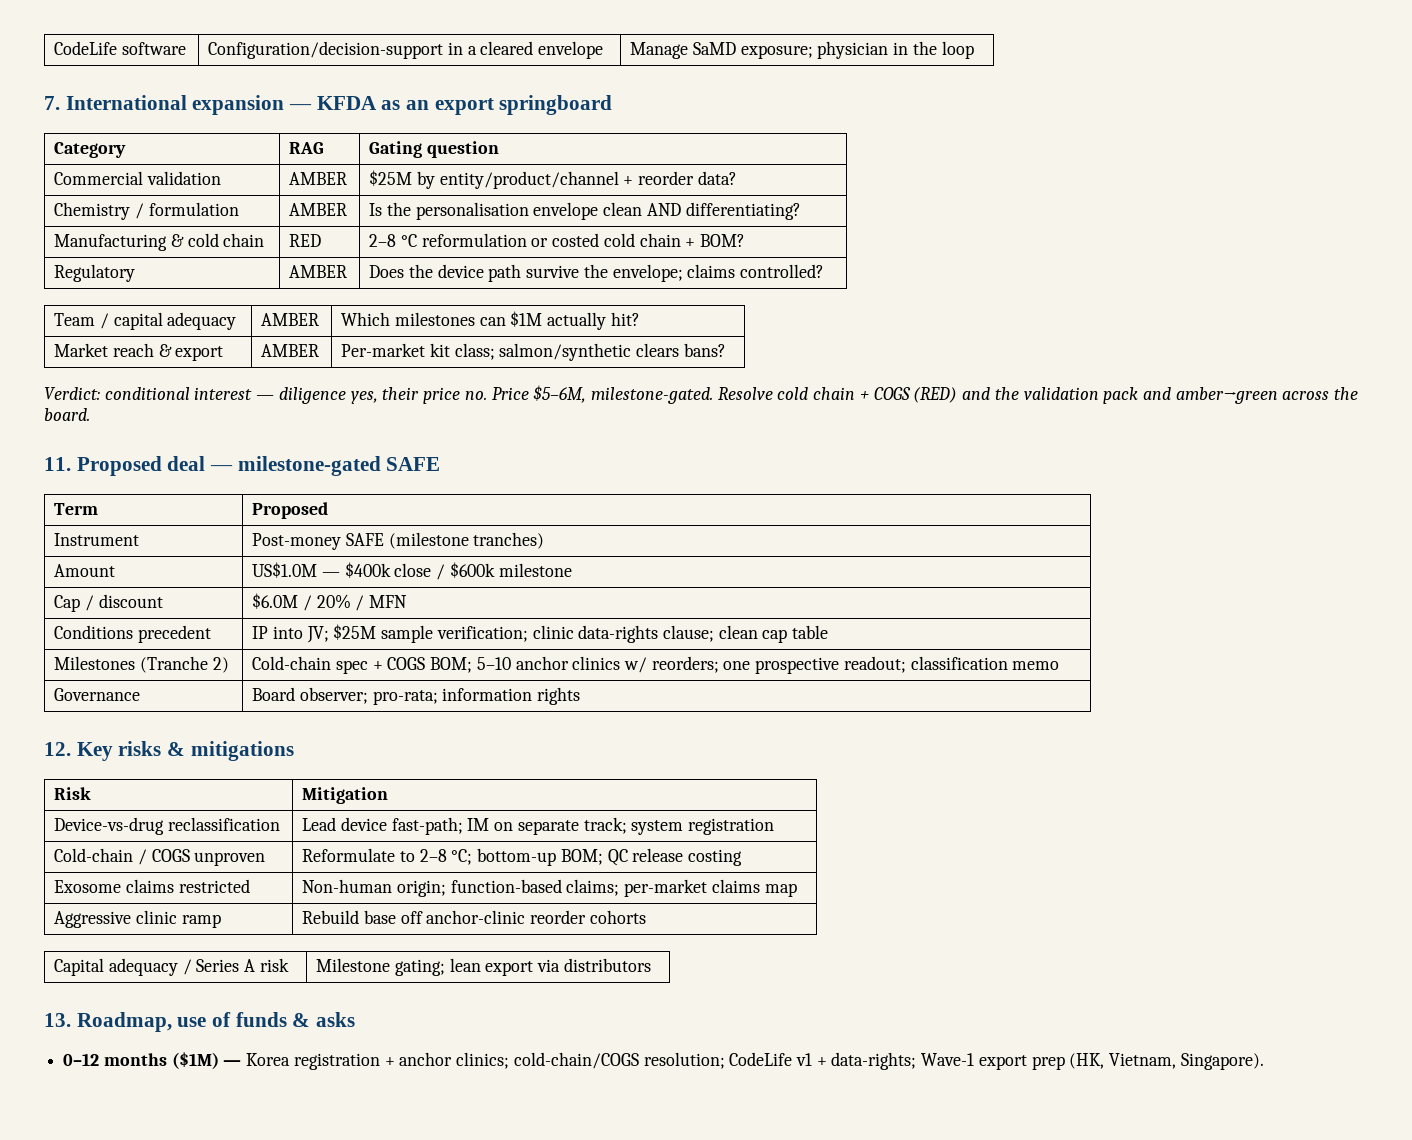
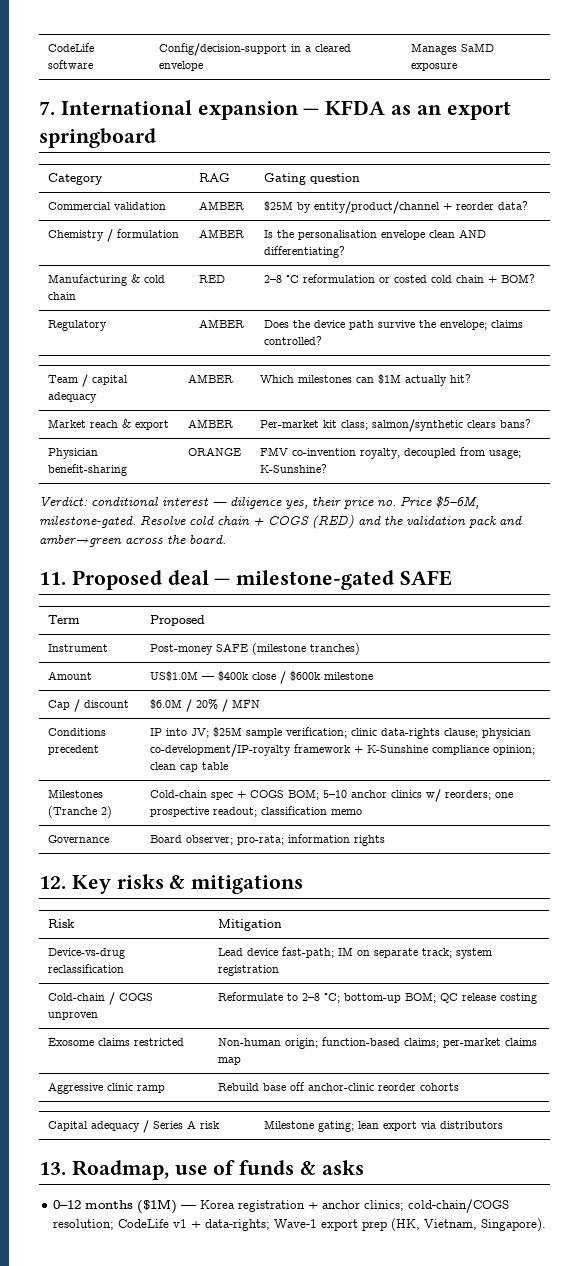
- CodeLife software | Configuration/decision-support in a cleared envelope | Manage SaMD exposure; physician in the loop
+ CodeLife software | Config/decision-support in a cleared envelope | Manages SaMD exposure
+ Physician benefit-sharing | ORANGE | FMV co-invention royalty, decoupled from usage; K-Sunshine?
- Conditions precedent | IP into JV; $25M sample verification; clinic data-rights clause; clean cap table
+ Conditions precedent | IP into JV; $25M sample verification; clinic data-rights clause; physician co-development/IP-royalty framework + K-Sunshine compliance opinion; clean cap table

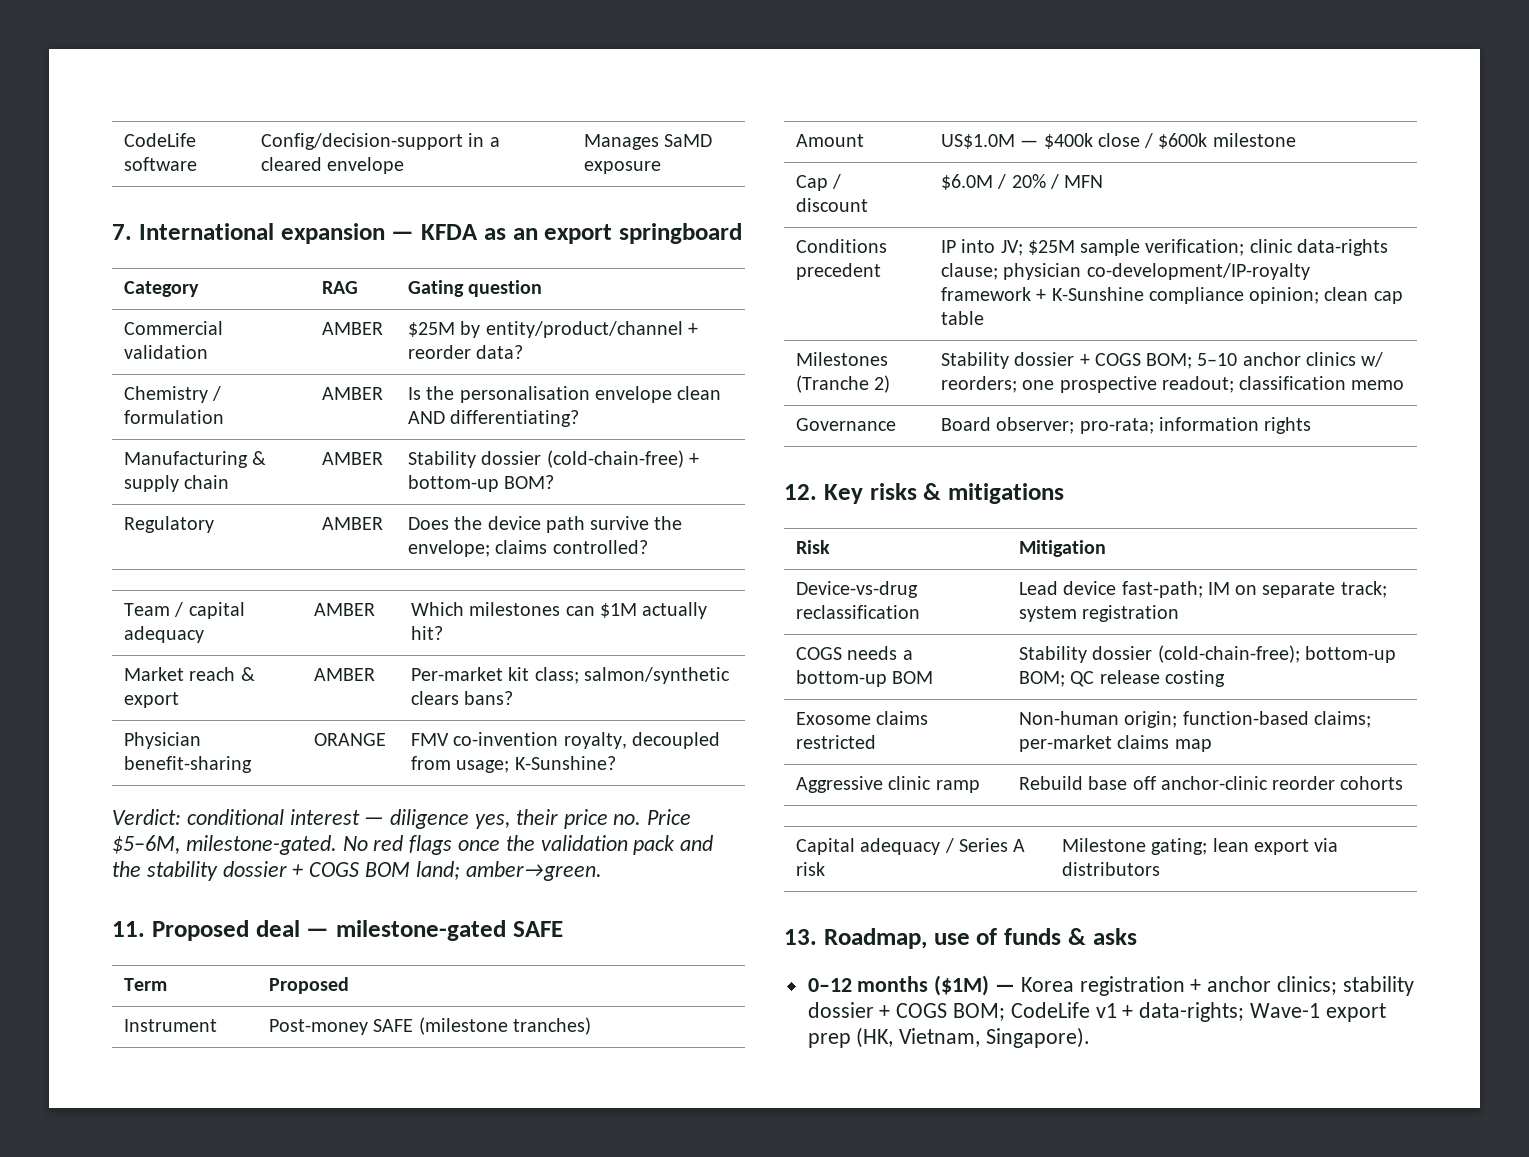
- Manufacturing & cold chain | RED | 2–8 °C reformulation or costed cold chain + BOM?
+ Manufacturing & supply chain | AMBER | Stability dossier (cold-chain-free) + bottom-up BOM?
- Resolve cold chain + COGS (RED) and the validation pack and amber→green across the board.
+ No red flags once the validation pack and the stability dossier + COGS BOM land; amber→green.
- Milestones (Tranche 2) | Cold-chain spec + COGS BOM; 5–10 anchor clinics w/ reorders; one prospective readout; classification memo
+ Milestones (Tranche 2) | Stability dossier + COGS BOM; 5–10 anchor clinics w/ reorders; one prospective readout; classification memo
- Cold-chain / COGS unproven | Reformulate to 2–8 °C; bottom-up BOM; QC release costing
+ COGS needs a bottom-up BOM | Stability dossier (cold-chain-free); bottom-up BOM; QC release costing
- 0–12 months ($1M) — Korea registration + anchor clinics; cold-chain/COGS resolution; CodeLife v1 + data-rights; Wave-1 export prep (HK, Vietnam, Singapore).
+ 0–12 months ($1M) — Korea registration + anchor clinics; stability dossier + COGS BOM; CodeLife v1 + data-rights; Wave-1 export prep (HK, Vietnam, Singapore).

